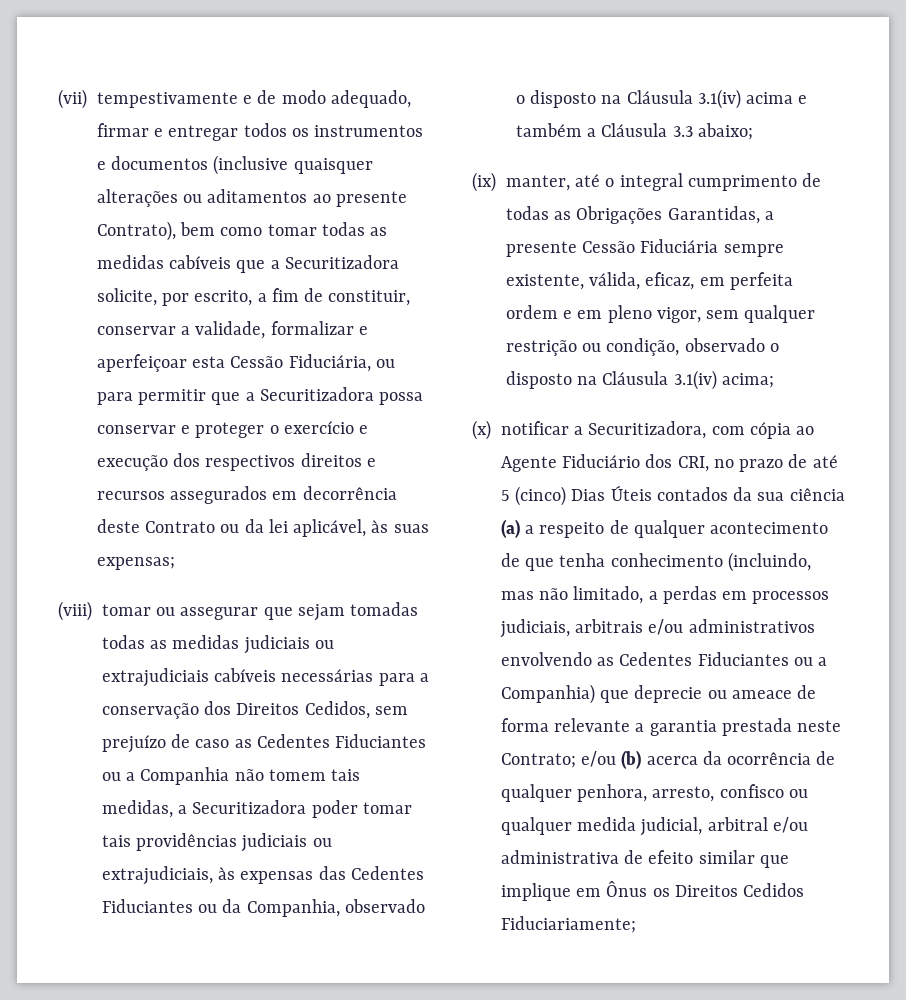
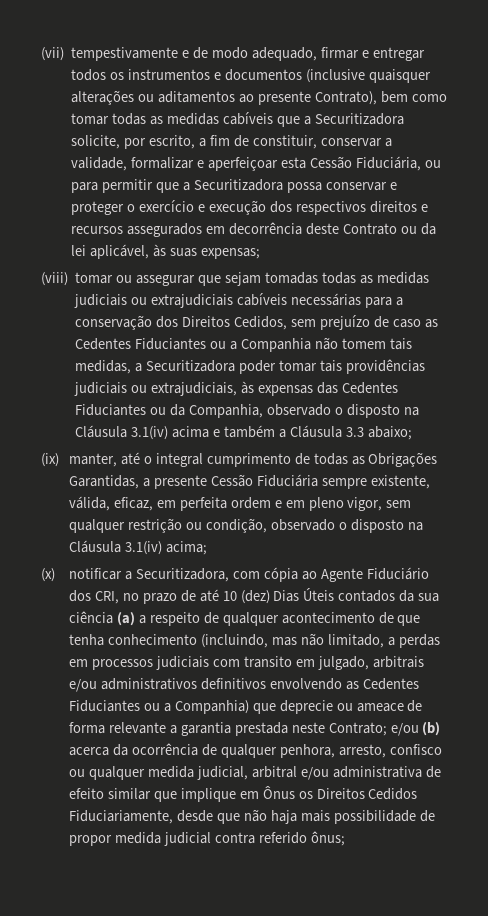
- (x) notificar a Securitizadora, com cópia ao Agente Fiduciário dos CRI, no prazo de até 5 (cinco) Dias Úteis contados da sua ciência (a) a respeito de qualquer acontecimento de que tenha conhecimento (incluindo, mas não limitado, a perdas em processos judiciais, arbitrais e/ou administrativos envolvendo as Cedentes Fiduciantes ou a Companhia) que deprecie ou ameace de forma relevante a garantia prestada neste Contrato;
+ (x) notificar a Securitizadora, com cópia ao Agente Fiduciário dos CRI, no prazo de até 10 (dez) Dias Úteis contados da sua ciência (a) a respeito de qualquer acontecimento de que tenha conhecimento (incluindo, mas não limitado, a perdas em processos judiciais com transito em julgado, arbitrais e/ou administrativos definitivos envolvendo as Cedentes Fiduciantes ou a Companhia) que deprecie ou ameace de forma relevante a garantia prestada neste Contrato;
- e/ou (b) acerca da ocorrência de qualquer penhora, arresto, confisco ou qualquer medida judicial, arbitral e/ou administrativa de efeito similar que implique em Ônus os Direitos Cedidos Fiduciariamente;
+ e/ou (b) acerca da ocorrência de qualquer penhora, arresto, confisco ou qualquer medida judicial, arbitral e/ou administrativa de efeito similar que implique em Ônus os Direitos Cedidos Fiduciariamente, desde que não haja mais possibilidade de propor medida judicial contra referido ônus;

